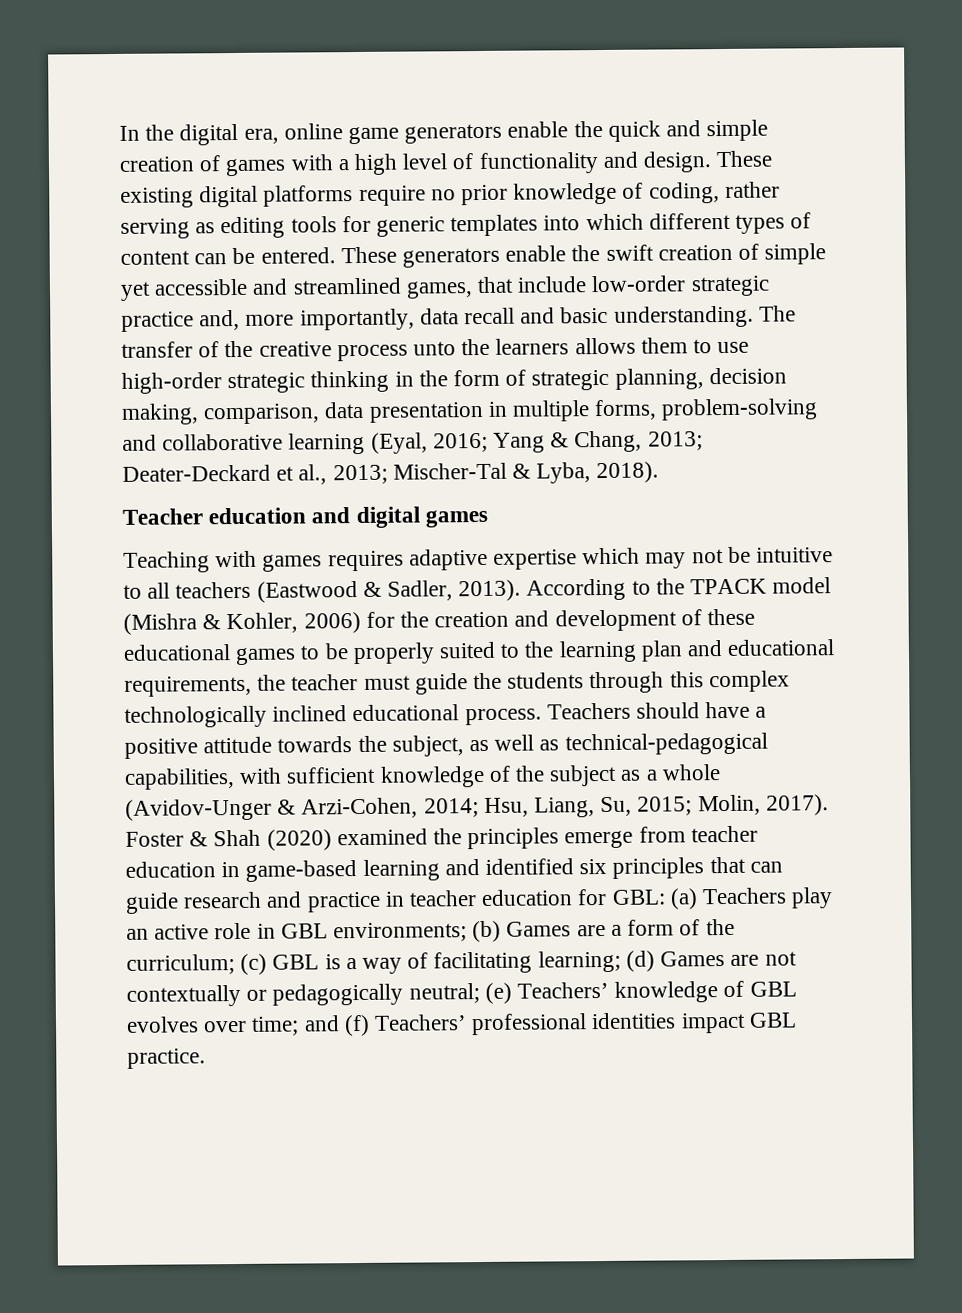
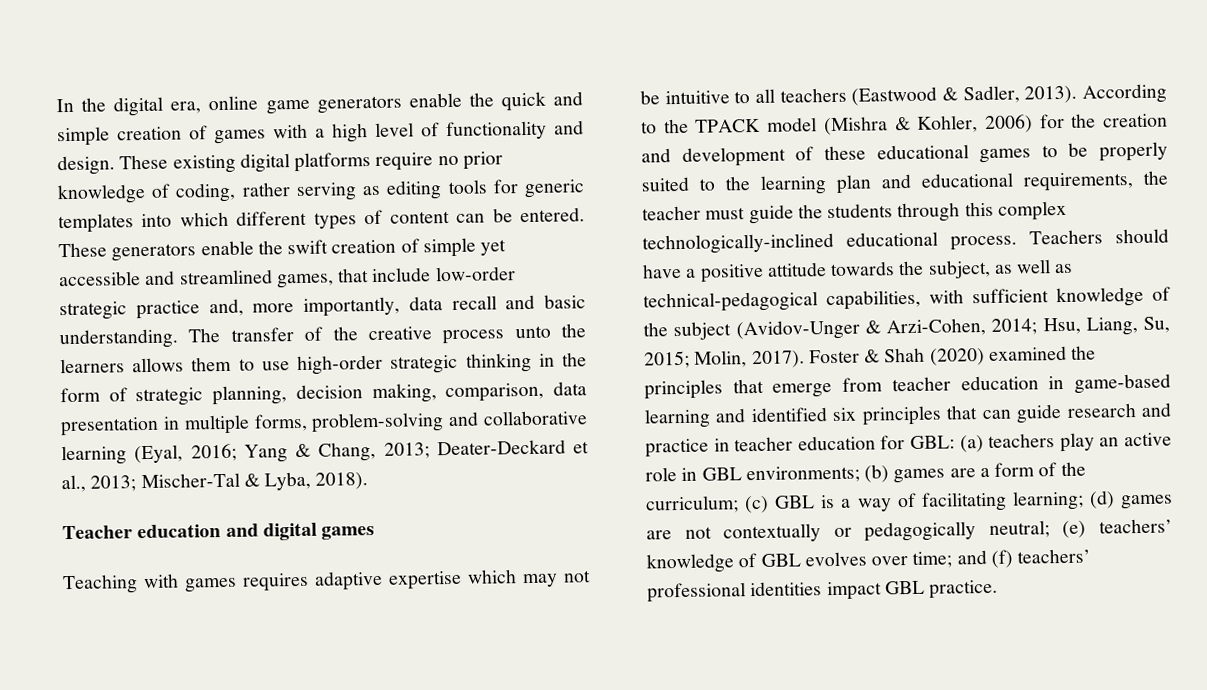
- According to the TPACK model (Mishra & Kohler, 2006) for the creation and development of these educational games to be properly suited to the learning plan and educational requirements, the teacher must guide the students through this complex technologically inclined educational process.
+ According to the TPACK model (Mishra & Kohler, 2006) for the creation and development of these educational games to be properly suited to the learning plan and educational requirements, the teacher must guide the students through this complex technologically-inclined educational process.
- Teachers should have a positive attitude towards the subject, as well as technical-pedagogical capabilities, with sufficient knowledge of the subject as a whole (Avidov-Unger & Arzi-Cohen, 2014; Hsu, Liang, Su, 2015; Molin, 2017).
+ Teachers should have a positive attitude towards the subject, as well as technical-pedagogical capabilities, with sufficient knowledge of the subject (Avidov-Unger & Arzi-Cohen, 2014; Hsu, Liang, Su, 2015; Molin, 2017).
- Foster & Shah (2020) examined the principles emerge from teacher education in game-based learning and identified six principles that can guide research and practice in teacher education for GBL:
+ Foster & Shah (2020) examined the principles that emerge from teacher education in game-based learning and identified six principles that can guide research and practice in teacher education for GBL:
- (a) Teachers play an active role in GBL environments;
+ (a) teachers play an active role in GBL environments;
- (b) Games are a form of the curriculum;
+ (b) games are a form of the curriculum;
- (d) Games are not contextually or pedagogically neutral;
+ (d) games are not contextually or pedagogically neutral;
- (e) Teachers’ knowledge of GBL evolves over time;
+ (e) teachers’ knowledge of GBL evolves over time;
- and (f) Teachers’ professional identities impact GBL practice.
+ and (f) teachers’ professional identities impact GBL practice.

